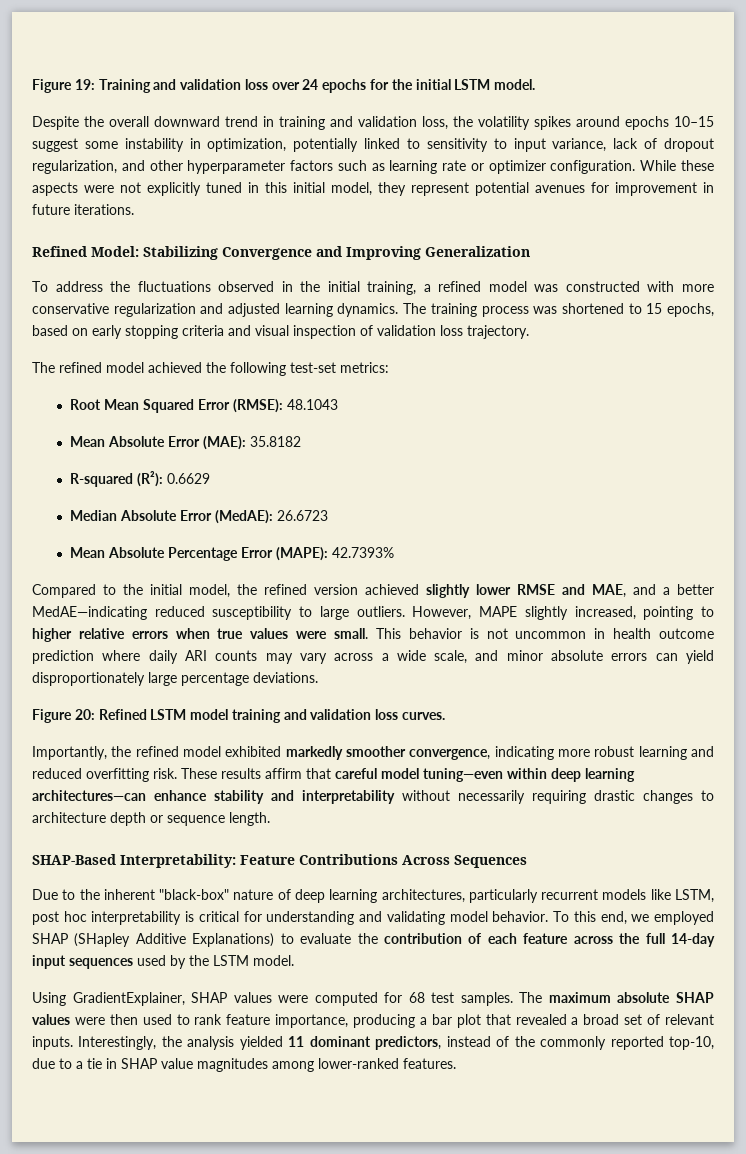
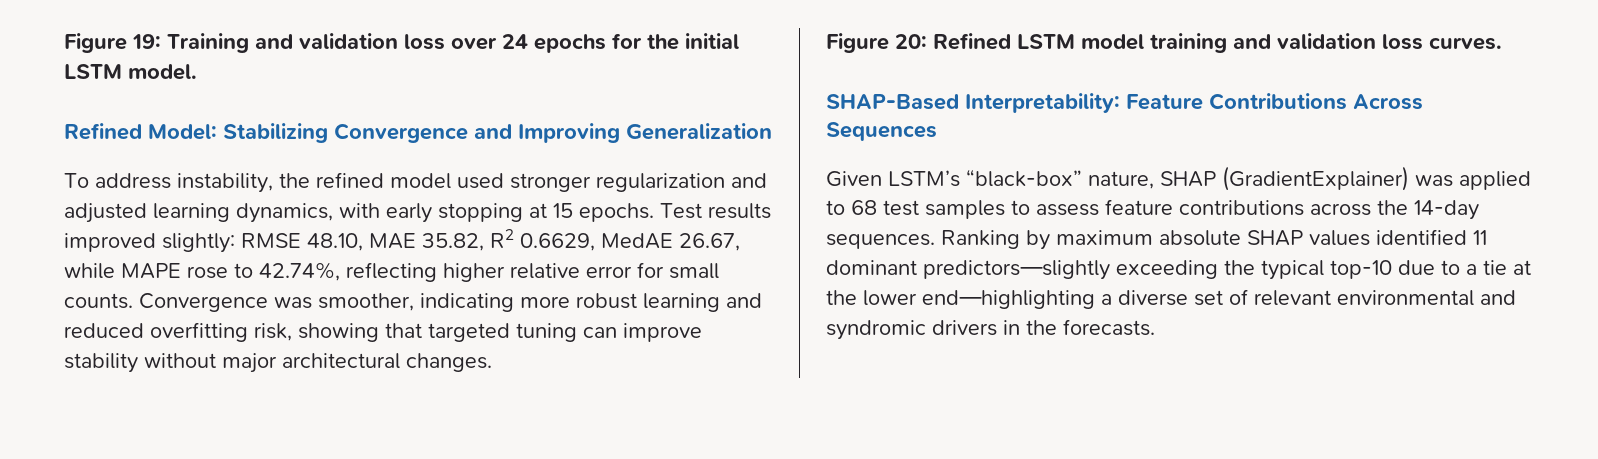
- Despite the overall downward trend in training and validation loss, the volatility spikes around epochs 10–15 suggest some instability in optimization, potentially linked to sensitivity to input variance, lack of dropout regularization, and other hyperparameter factors such as learning rate or optimizer configuration. While these aspects were not explicitly tuned in this initial model, they represent potential avenues for improvement in future iterations.
- To address the fluctuations observed in the initial training, a refined model was constructed with more conservative regularization and adjusted learning dynamics. The training process was shortened to 15 epochs, based on early stopping criteria and visual inspection of validation loss trajectory.
- The refined model achieved the following test-set metrics:
- Root Mean Squared Error (RMSE): 48.1043
- Mean Absolute Error (MAE): 35.8182
- R-squared (R²): 0.6629
- Median Absolute Error (MedAE): 26.6723
- Mean Absolute Percentage Error (MAPE): 42.7393%
- Compared to the initial model, the refined version achieved slightly lower RMSE and MAE, and a better MedAE—indicating reduced susceptibility to large outliers. However, MAPE slightly increased, pointing to higher relative errors when true values were small. This behavior is not uncommon in health outcome prediction where daily ARI counts may vary across a wide scale, and minor absolute errors can yield disproportionately large percentage deviations.
+ To address instability, the refined model used stronger regularization and adjusted learning dynamics, with early stopping at 15 epochs. Test results improved slightly: RMSE 48.10, MAE 35.82, R2 0.6629, MedAE 26.67, while MAPE rose to 42.74%, reflecting higher relative error for small counts. Convergence was smoother, indicating more robust learning and reduced overfitting risk, showing that targeted tuning can improve stability without major architectural changes.
- Importantly, the refined model exhibited markedly smoother convergence, indicating more robust learning and reduced overfitting risk. These results affirm that careful model tuning—even within deep learning architectures—can enhance stability and interpretability without necessarily requiring drastic changes to architecture depth or sequence length.
- Due to the inherent "black-box" nature of deep learning architectures, particularly recurrent models like LSTM, post hoc interpretability is critical for understanding and validating model behavior. To this end, we employed SHAP (SHapley Additive Explanations) to evaluate the contribution of each feature across the full 14-day input sequences used by the LSTM model.
- Using GradientExplainer, SHAP values were computed for 68 test samples. The maximum absolute SHAP values were then used to rank feature importance, producing a bar plot that revealed a broad set of relevant inputs. Interestingly, the analysis yielded 11 dominant predictors, instead of the commonly reported top-10, due to a tie in SHAP value magnitudes among lower-ranked features.
+ Given LSTM’s “black-box” nature, SHAP (GradientExplainer) was applied to 68 test samples to assess feature contributions across the 14-day sequences. Ranking by maximum absolute SHAP values identified 11 dominant predictors—slightly exceeding the typical top-10 due to a tie at the lower end—highlighting a diverse set of relevant environmental and syndromic drivers in the forecasts.

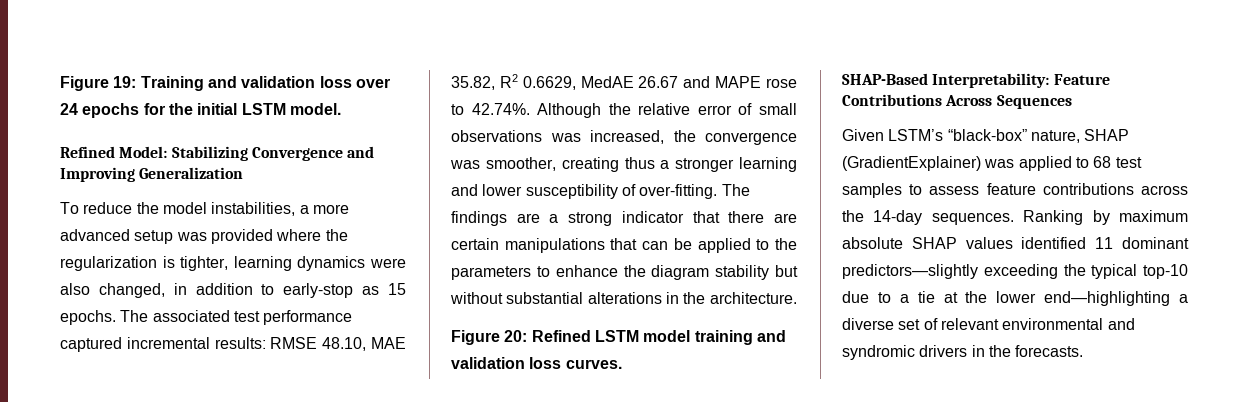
- To address instability, the refined model used stronger regularization and adjusted learning dynamics, with early stopping at 15 epochs. Test results improved slightly: RMSE 48.10, MAE 35.82, R2 0.6629, MedAE 26.67, while MAPE rose to 42.74%, reflecting higher relative error for small counts. Convergence was smoother, indicating more robust learning and reduced overfitting risk, showing that targeted tuning can improve stability without major architectural changes.
+ To reduce the model instabilities, a more advanced setup was provided where the regularization is tighter, learning dynamics were also changed, in addition to early-stop as 15 epochs. The associated test performance captured incremental results: RMSE 48.10, MAE 35.82, R2 0.6629, MedAE 26.67 and MAPE rose to 42.74%. Although the relative error of small observations was increased, the convergence was smoother, creating thus a stronger learning and lower susceptibility of over-fitting. The findings are a strong indicator that there are certain manipulations that can be applied to the parameters to enhance the diagram stability but without substantial alterations in the architecture.

